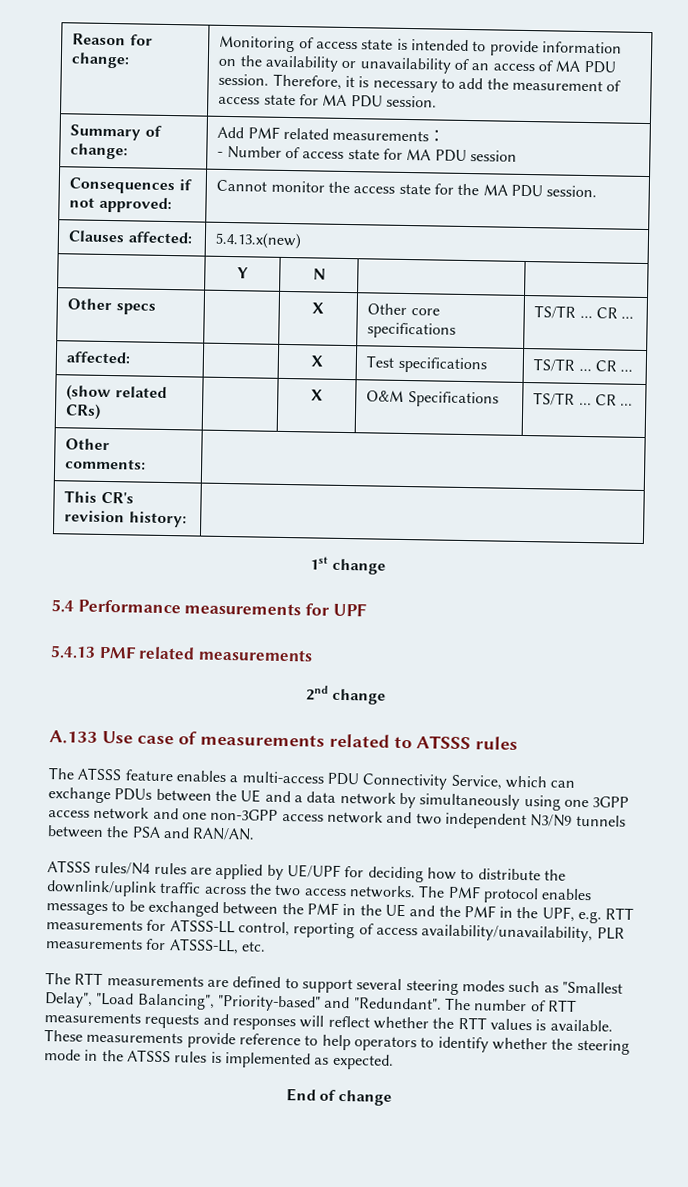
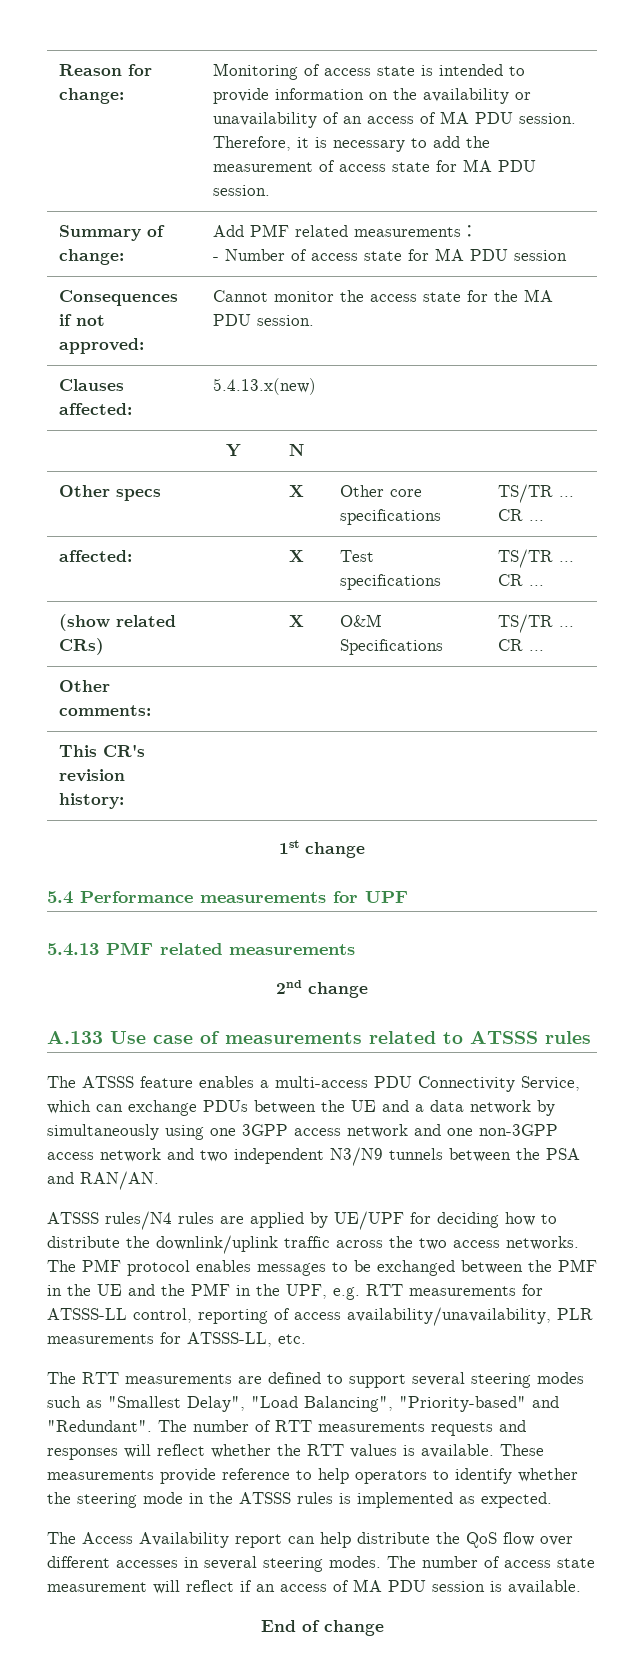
+ The Access Availability report can help distribute the QoS flow over different accesses in several steering modes. The number of access state measurement will reflect if an access of MA PDU session is available.

